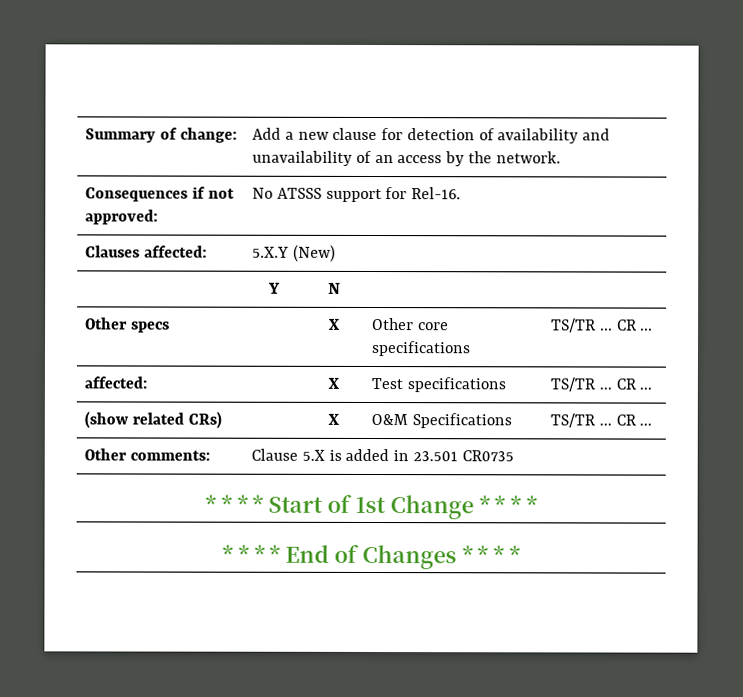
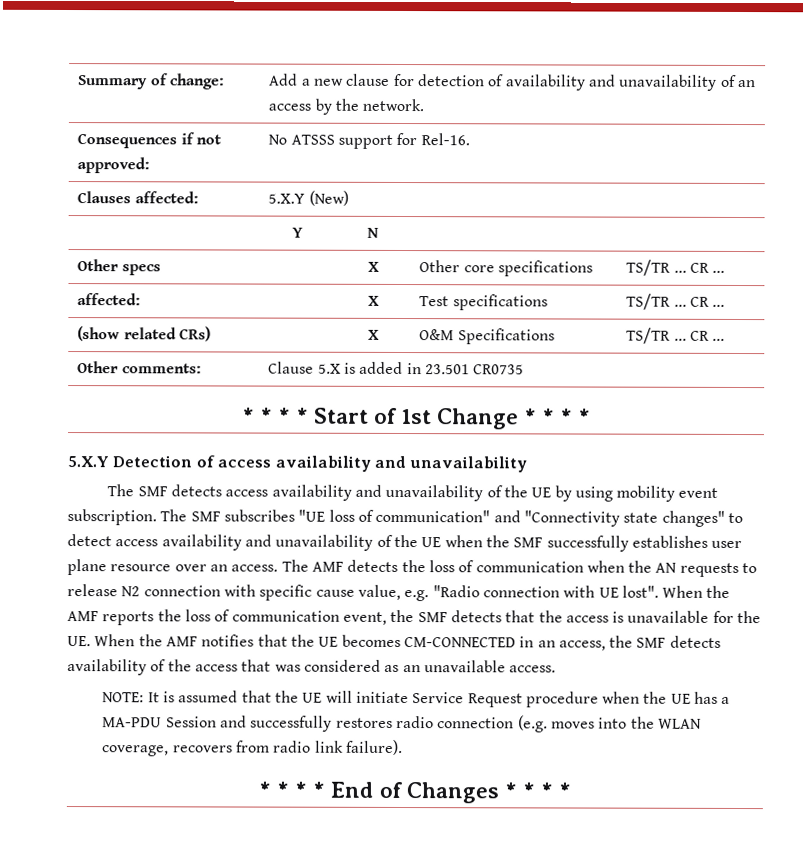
+ 5.X.Y Detection of access availability and unavailability
+ The SMF detects access availability and unavailability of the UE by using mobility event subscription. The SMF subscribes "UE loss of communication" and "Connectivity state changes" to detect access availability and unavailability of the UE when the SMF successfully establishes user plane resource over an access. The AMF detects the loss of communication when the AN requests to release N2 connection with specific cause value, e.g. "Radio connection with UE lost". When the AMF reports the loss of communication event, the SMF detects that the access is unavailable for the UE. When the AMF notifies that the UE becomes CM-CONNECTED in an access, the SMF detects availability of the access that was considered as an unavailable access.
+ NOTE: It is assumed that the UE will initiate Service Request procedure when the UE has a MA-PDU Session and successfully restores radio connection (e.g. moves into the WLAN coverage, recovers from radio link failure).

